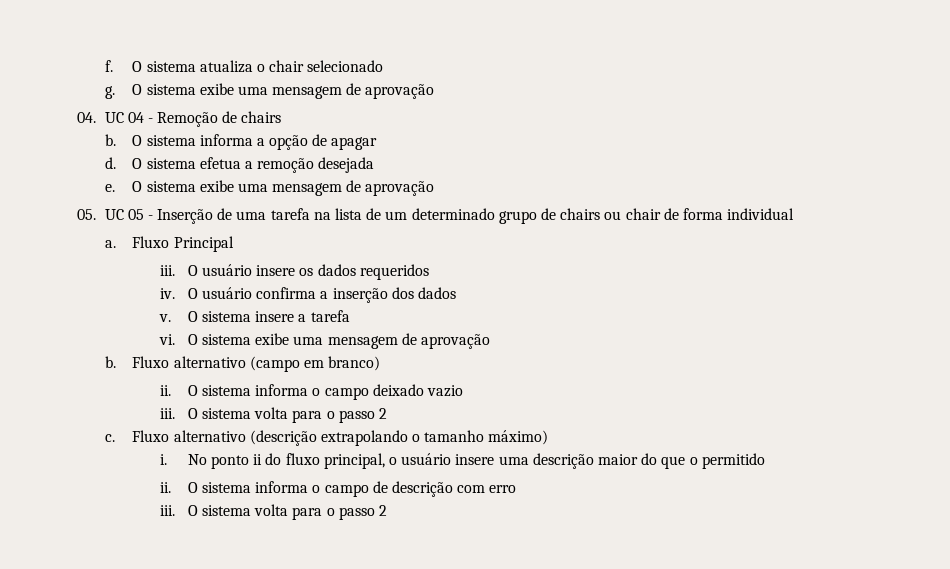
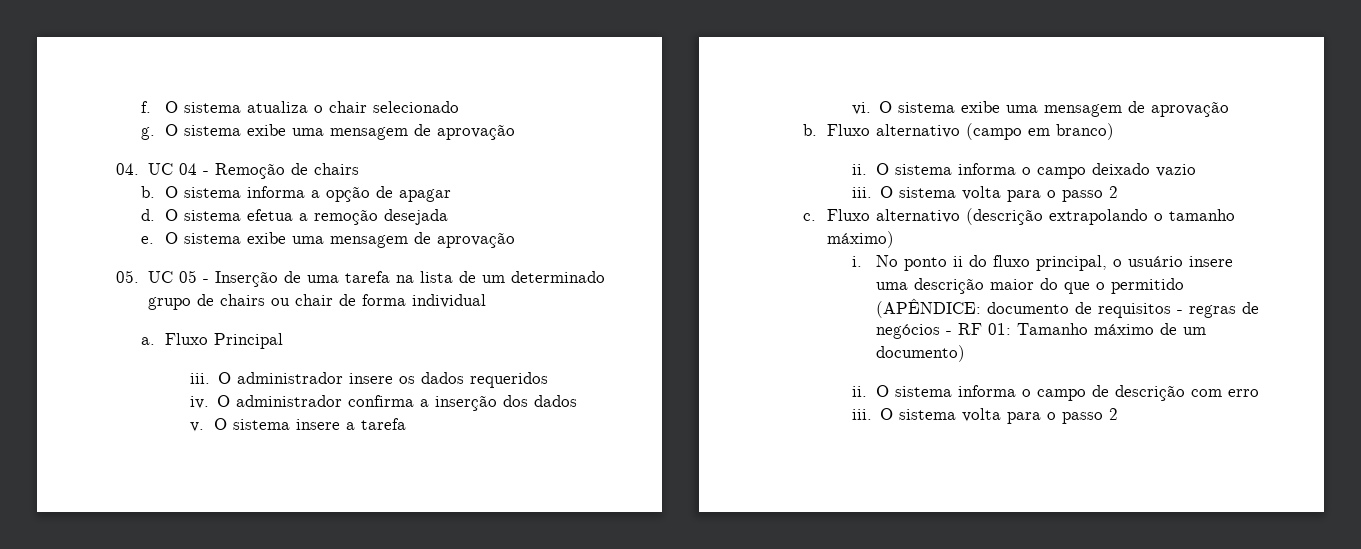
- O usuário insere os dados requeridos
+ O administrador insere os dados requeridos
- O usuário confirma a inserção dos dados
+ O administrador confirma a inserção dos dados
- No ponto ii do fluxo principal, o usuário insere uma descrição maior do que o permitido
+ No ponto ii do fluxo principal, o usuário insere uma descrição maior do que o permitido (APÊNDICE: documento de requisitos - regras de negócios - RF 01: Tamanho máximo de um documento)

